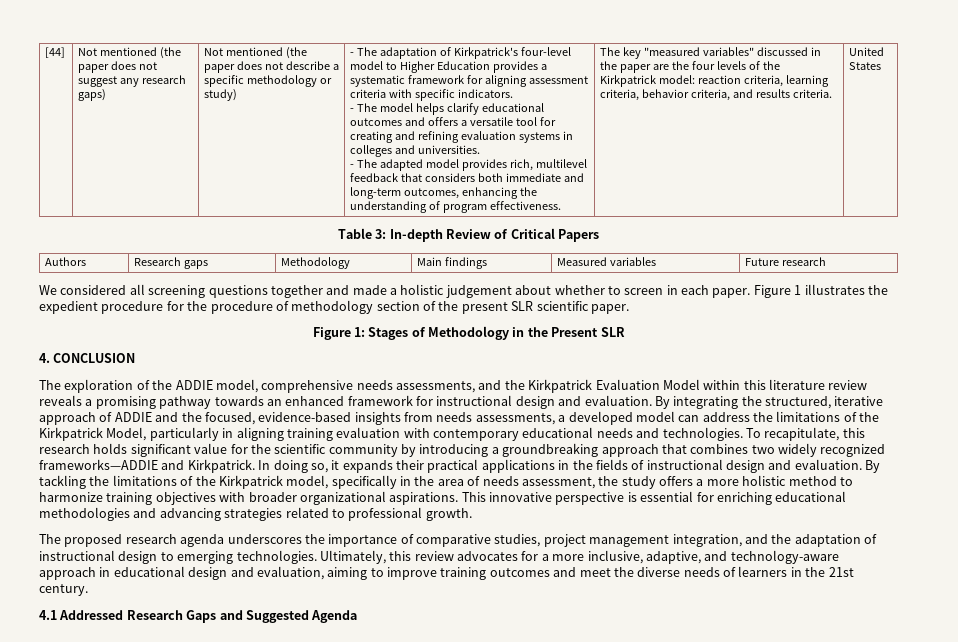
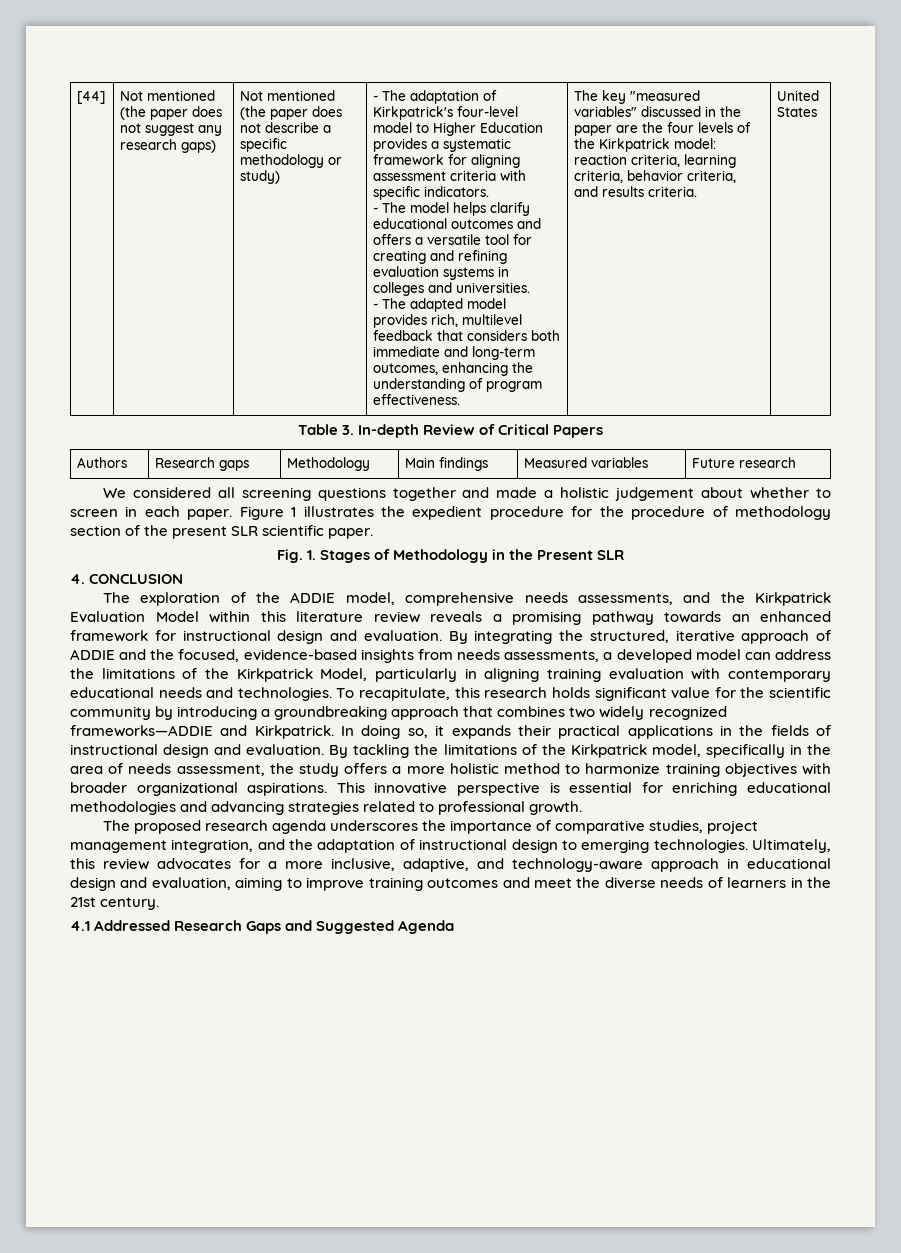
- Table 3: In-depth Review of Critical Papers
+ Table 3. In-depth Review of Critical Papers
- Figure 1: Stages of Methodology in the Present SLR
+ Fig. 1. Stages of Methodology in the Present SLR

